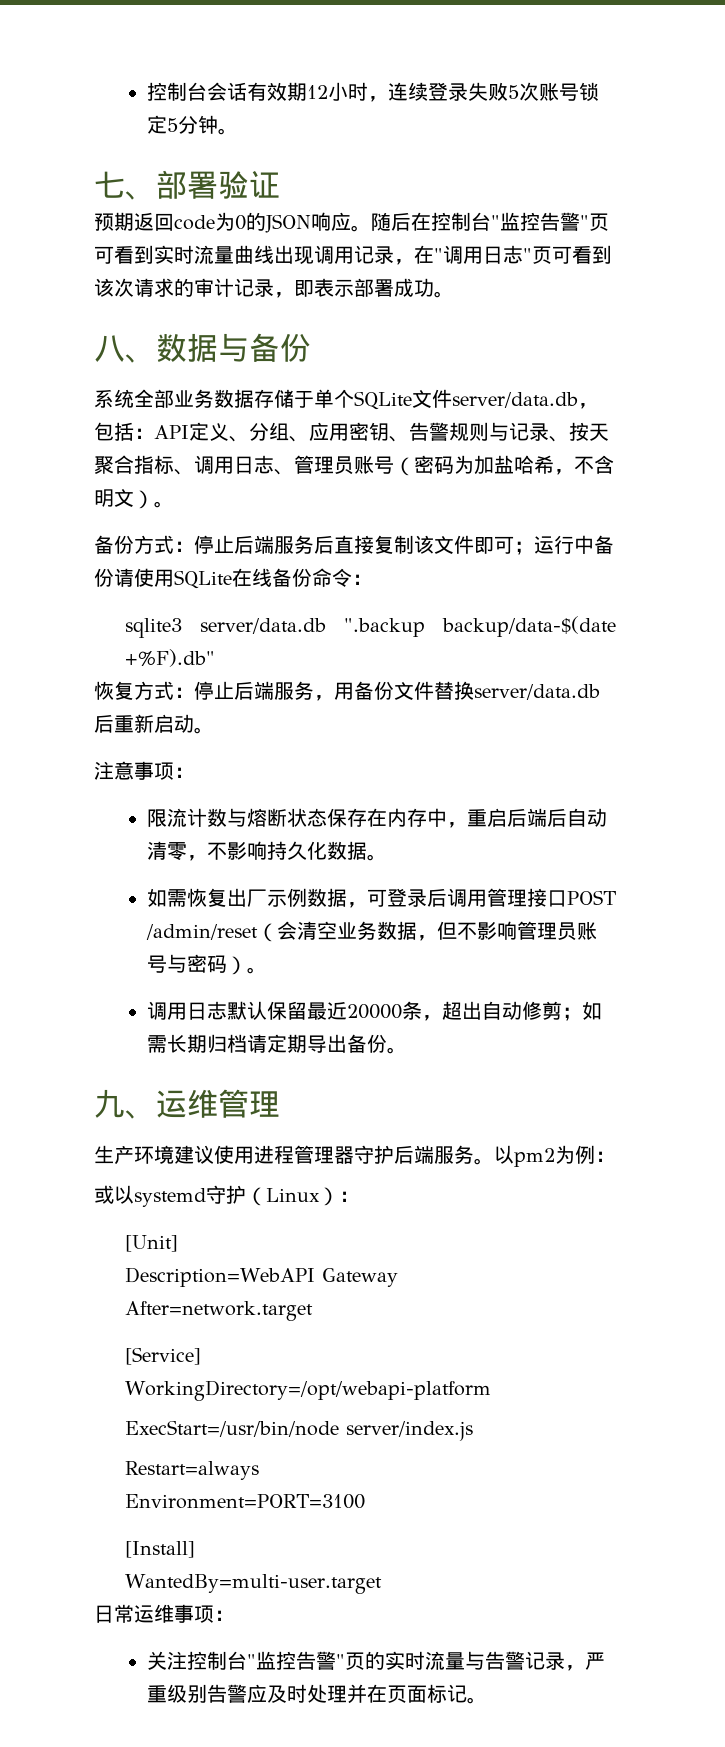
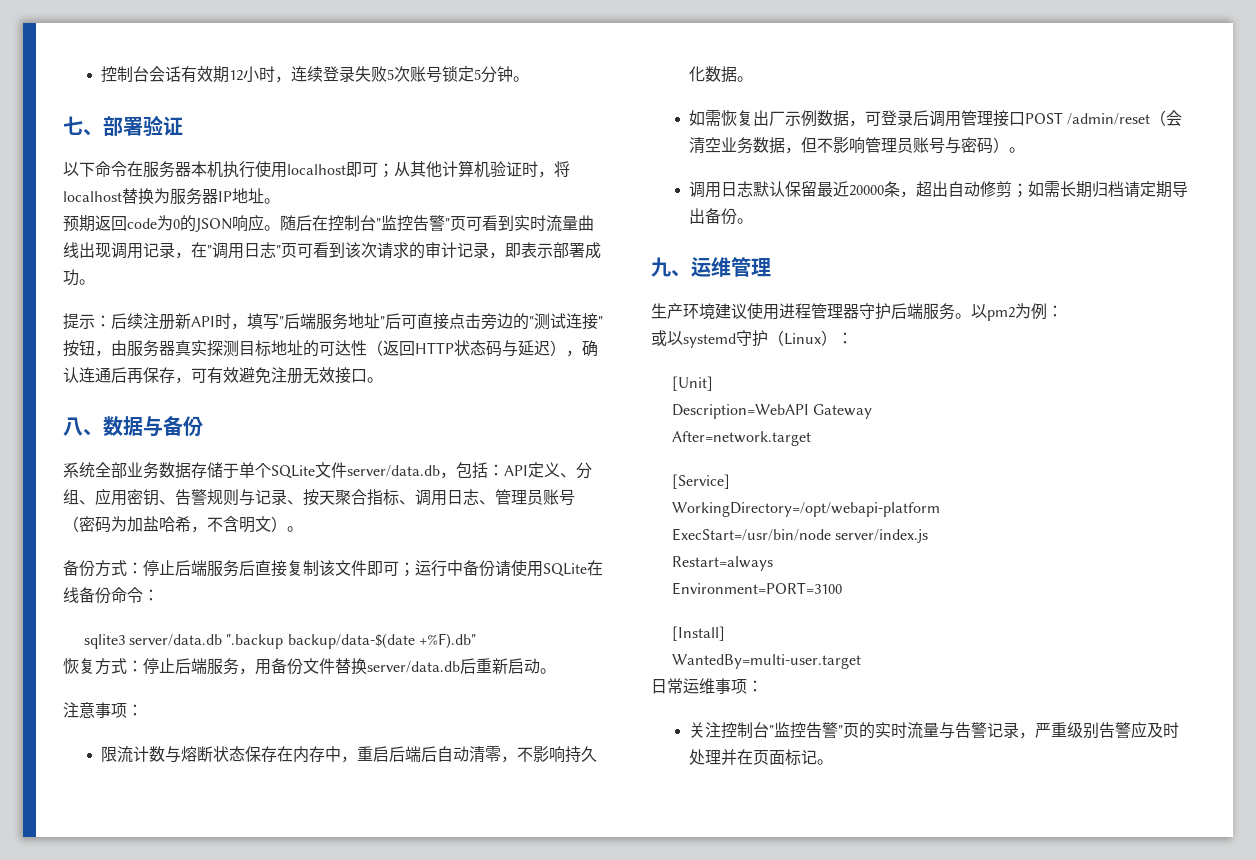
+ 以下命令在服务器本机执行使用localhost即可；从其他计算机验证时，将localhost替换为服务器IP地址。
+ 提示：后续注册新API时，填写"后端服务地址"后可直接点击旁边的"测试连接"按钮，由服务器真实探测目标地址的可达性（返回HTTP状态码与延迟），确认连通后再保存，可有效避免注册无效接口。

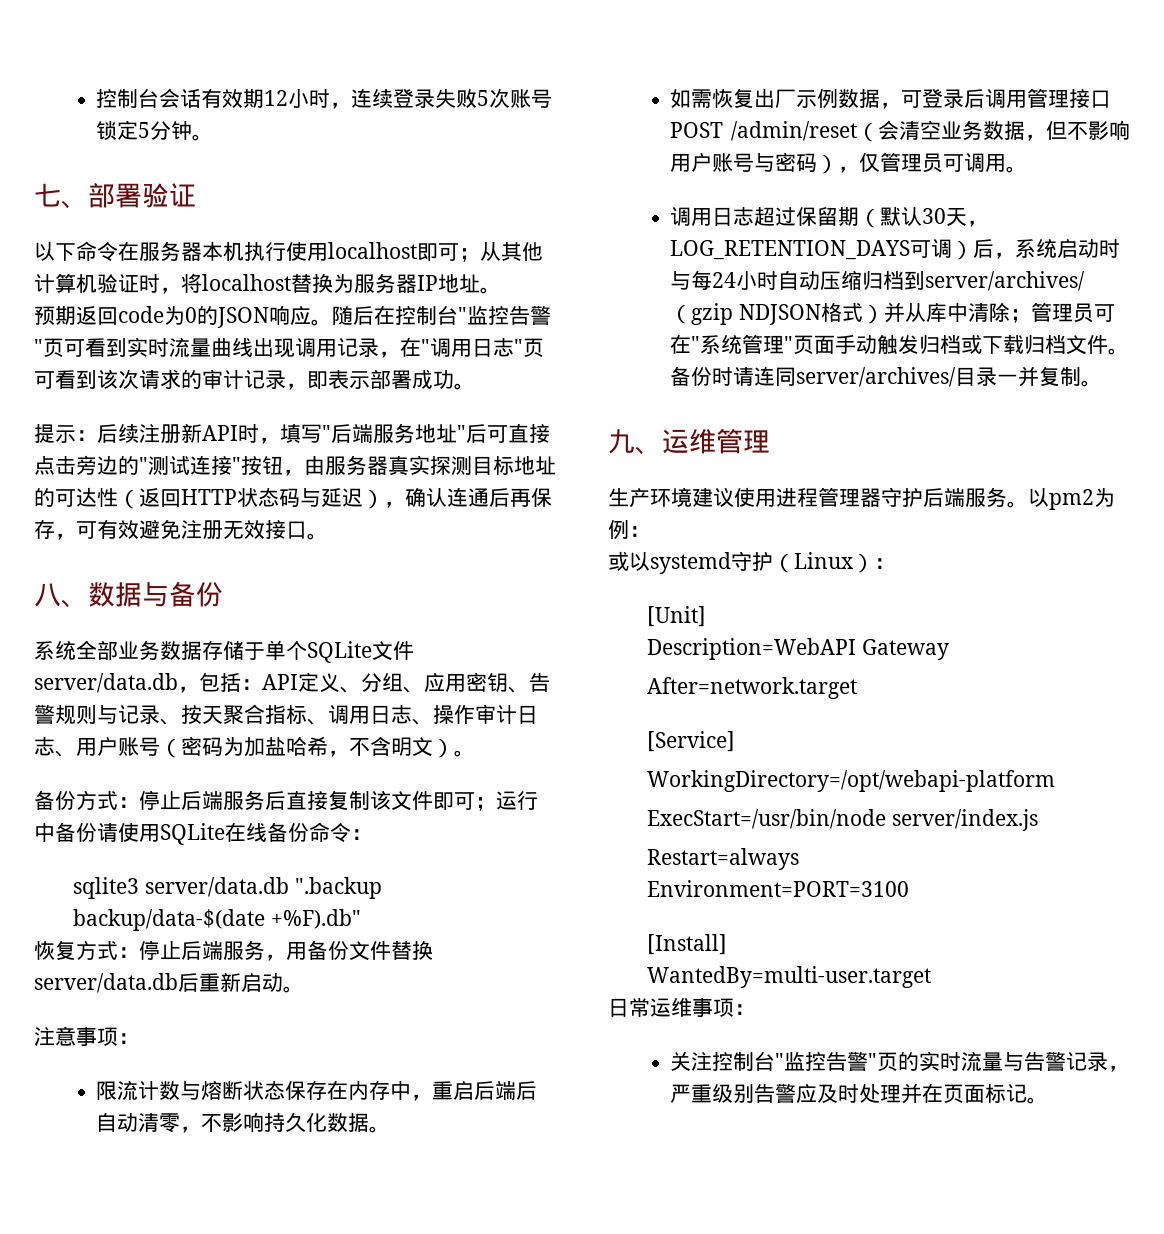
- 系统全部业务数据存储于单个SQLite文件server/data.db，包括：API定义、分组、应用密钥、告警规则与记录、按天聚合指标、调用日志、管理员账号（密码为加盐哈希，不含明文）。
+ 系统全部业务数据存储于单个SQLite文件server/data.db，包括：API定义、分组、应用密钥、告警规则与记录、按天聚合指标、调用日志、操作审计日志、用户账号（密码为加盐哈希，不含明文）。
- 如需恢复出厂示例数据，可登录后调用管理接口POST /admin/reset（会清空业务数据，但不影响管理员账号与密码）。
+ 如需恢复出厂示例数据，可登录后调用管理接口POST /admin/reset（会清空业务数据，但不影响用户账号与密码），仅管理员可调用。
- 调用日志默认保留最近20000条，超出自动修剪；如需长期归档请定期导出备份。
+ 调用日志超过保留期（默认30天，LOG_RETENTION_DAYS可调）后，系统启动时与每24小时自动压缩归档到server/archives/（gzip NDJSON格式）并从库中清除；管理员可在"系统管理"页面手动触发归档或下载归档文件。备份时请连同server/archives/目录一并复制。

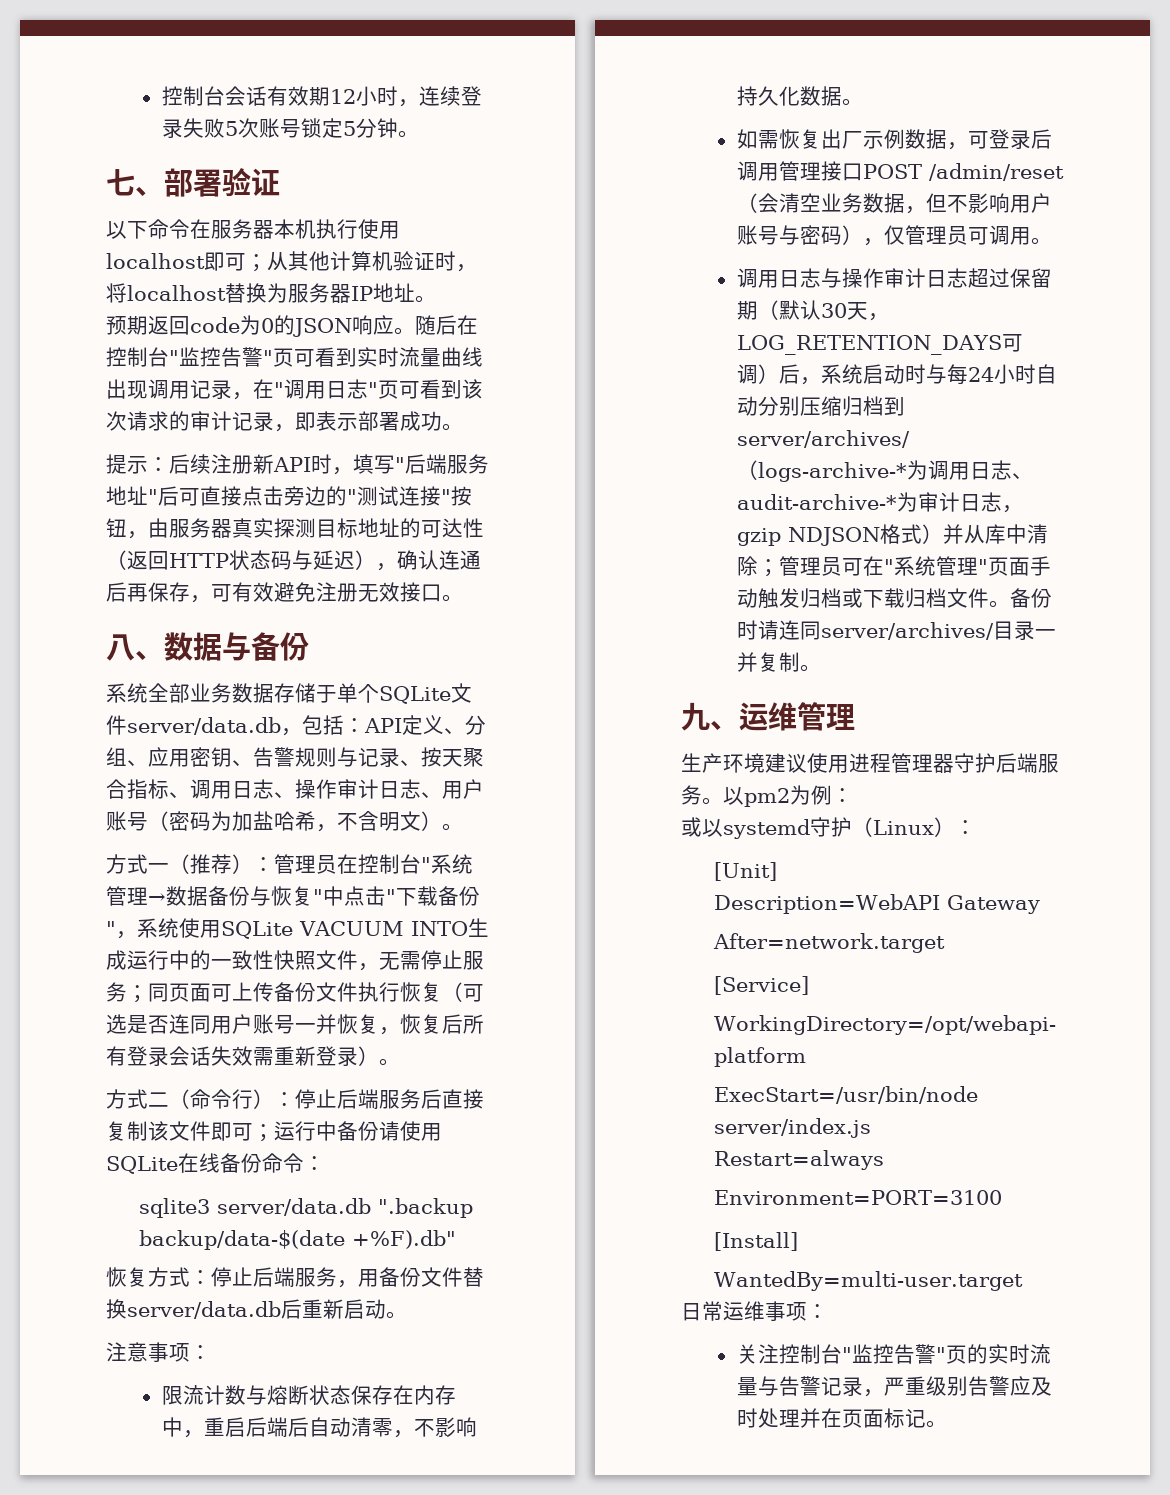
- 备份方式：停止后端服务后直接复制该文件即可；运行中备份请使用SQLite在线备份命令：
+ 方式一（推荐）：管理员在控制台"系统管理→数据备份与恢复"中点击"下载备份"，系统使用SQLite VACUUM INTO生成运行中的一致性快照文件，无需停止服务；同页面可上传备份文件执行恢复（可选是否连同用户账号一并恢复，恢复后所有登录会话失效需重新登录）。
+ 方式二（命令行）：停止后端服务后直接复制该文件即可；运行中备份请使用SQLite在线备份命令：
- 调用日志超过保留期（默认30天，LOG_RETENTION_DAYS可调）后，系统启动时与每24小时自动压缩归档到server/archives/（gzip NDJSON格式）并从库中清除；管理员可在"系统管理"页面手动触发归档或下载归档文件。
+ 调用日志与操作审计日志超过保留期（默认30天，LOG_RETENTION_DAYS可调）后，系统启动时与每24小时自动分别压缩归档到server/archives/（logs-archive-*为调用日志、audit-archive-*为审计日志，gzip NDJSON格式）并从库中清除；管理员可在"系统管理"页面手动触发归档或下载归档文件。

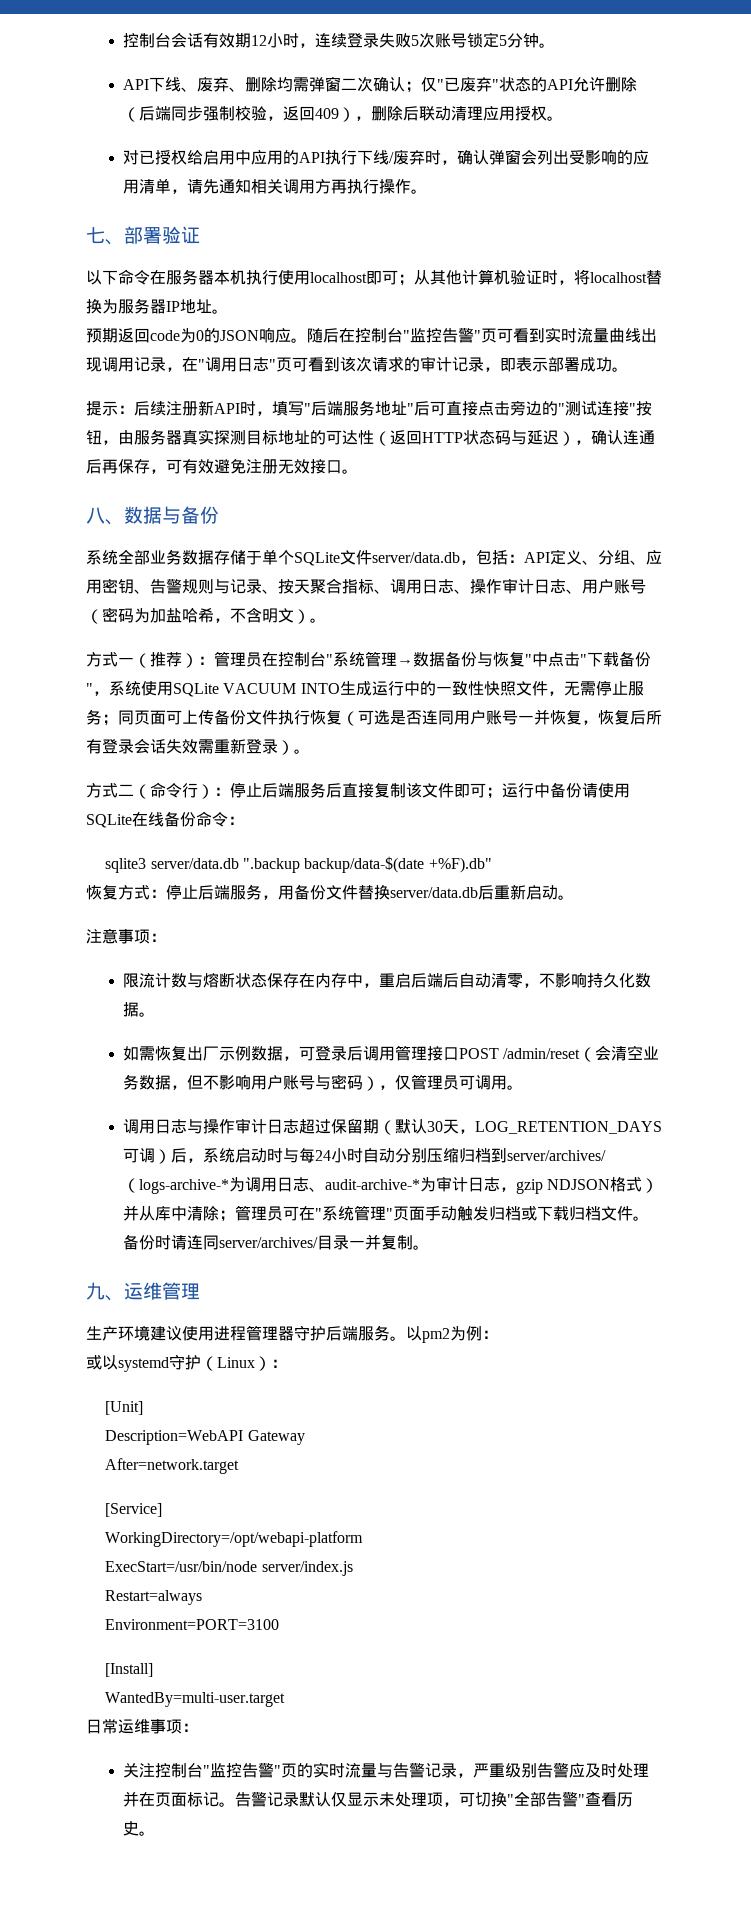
+ API下线、废弃、删除均需弹窗二次确认；仅"已废弃"状态的API允许删除（后端同步强制校验，返回409），删除后联动清理应用授权。
+ 对已授权给启用中应用的API执行下线/废弃时，确认弹窗会列出受影响的应用清单，请先通知相关调用方再执行操作。
+ 告警记录默认仅显示未处理项，可切换"全部告警"查看历史。

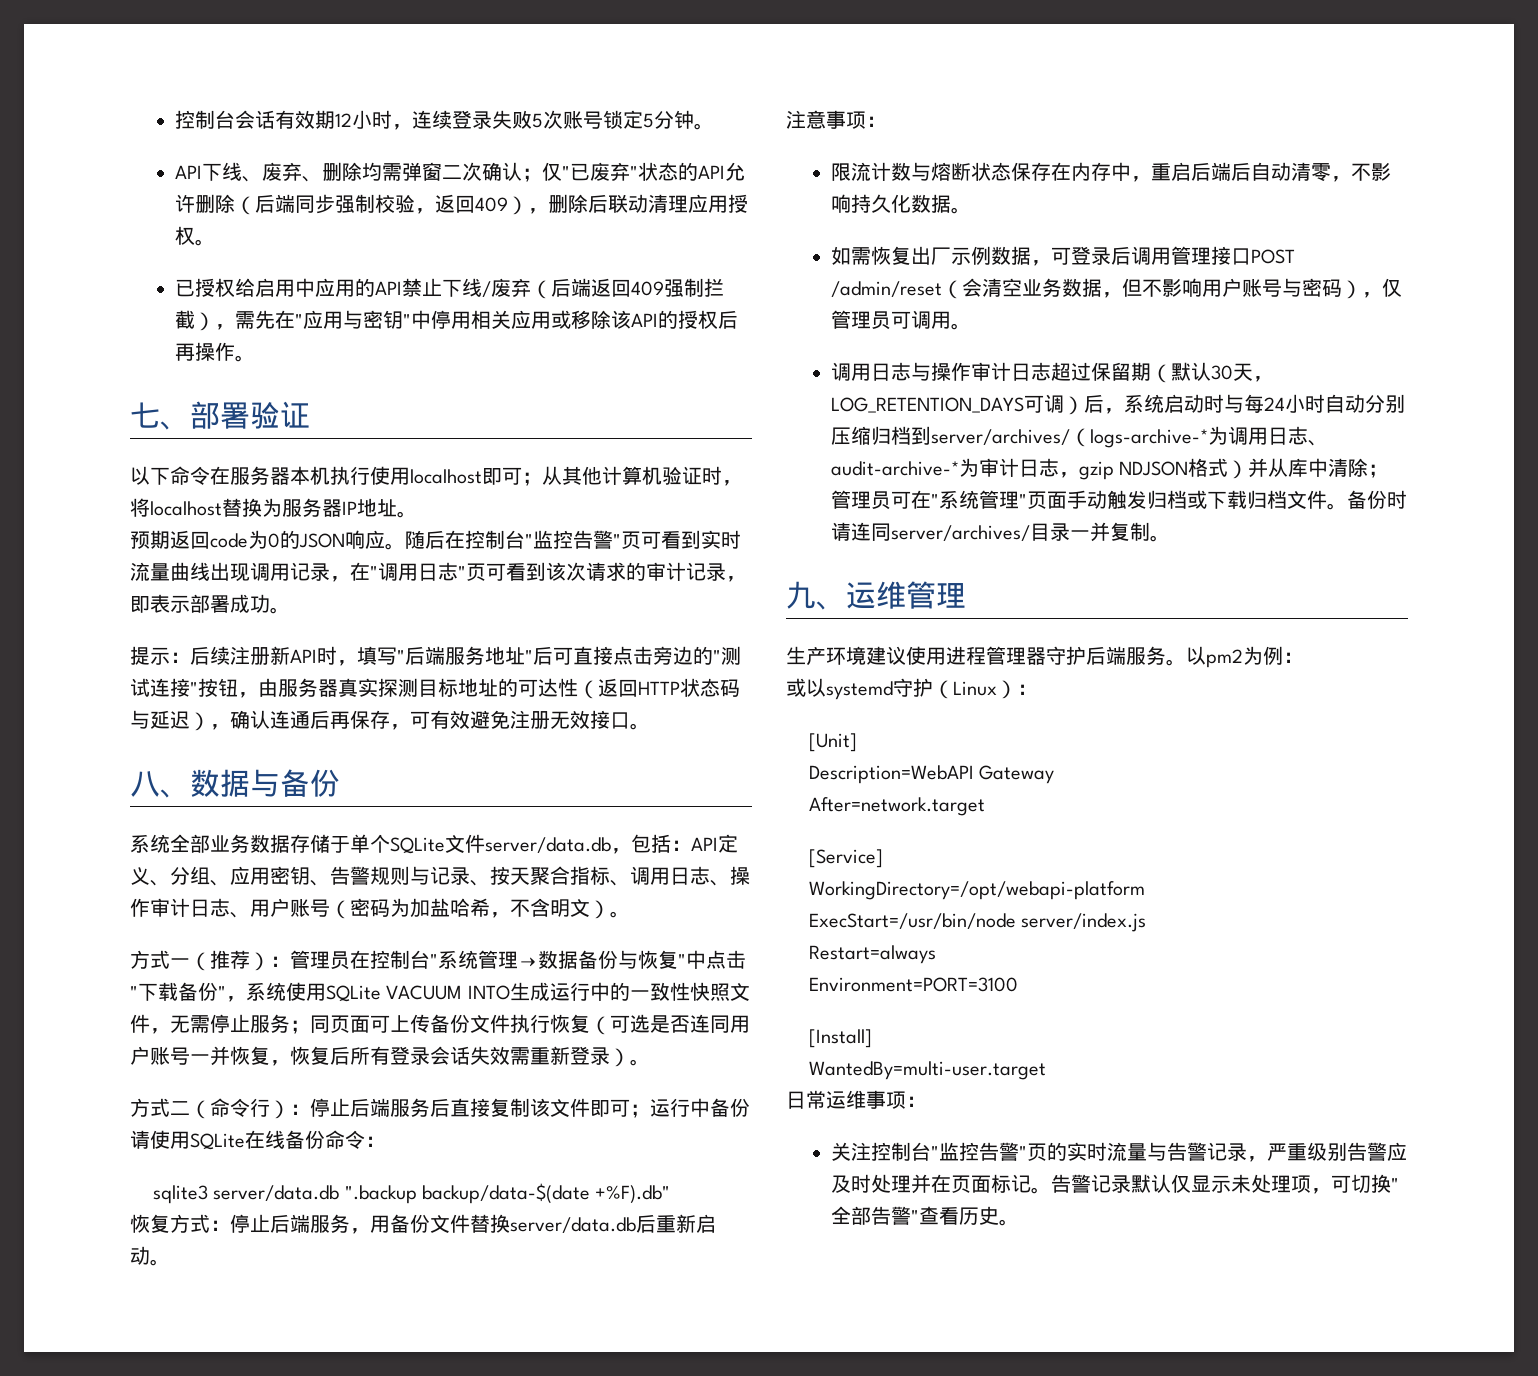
- 对已授权给启用中应用的API执行下线/废弃时，确认弹窗会列出受影响的应用清单，请先通知相关调用方再执行操作。
+ 已授权给启用中应用的API禁止下线/废弃（后端返回409强制拦截），需先在"应用与密钥"中停用相关应用或移除该API的授权后再操作。

